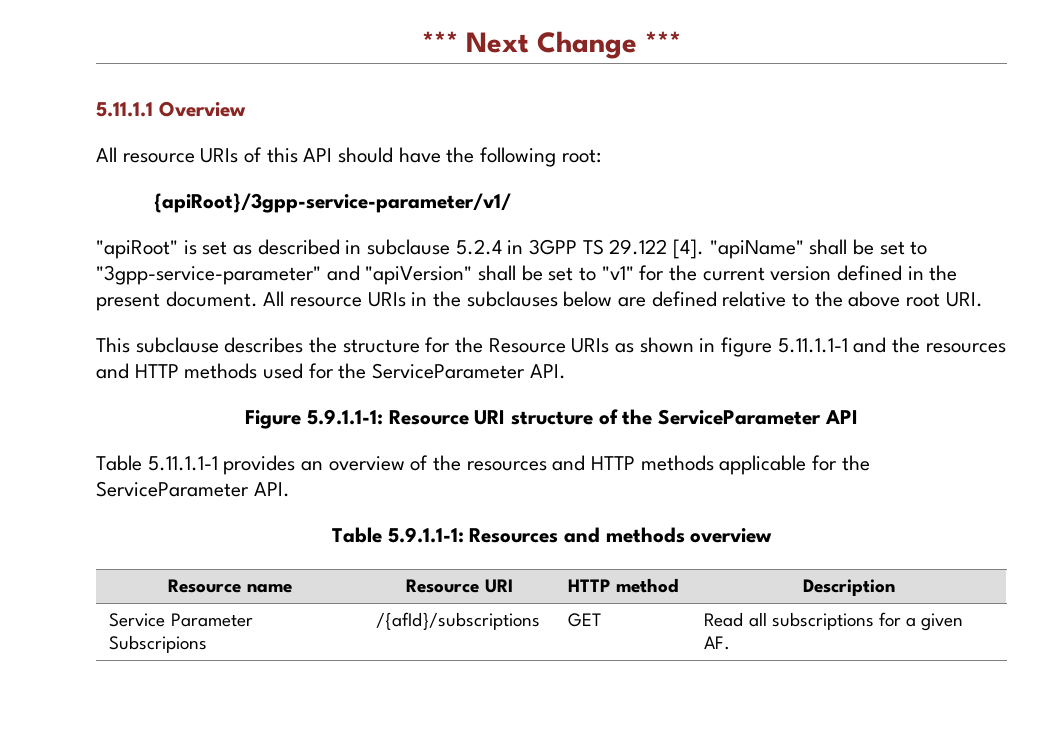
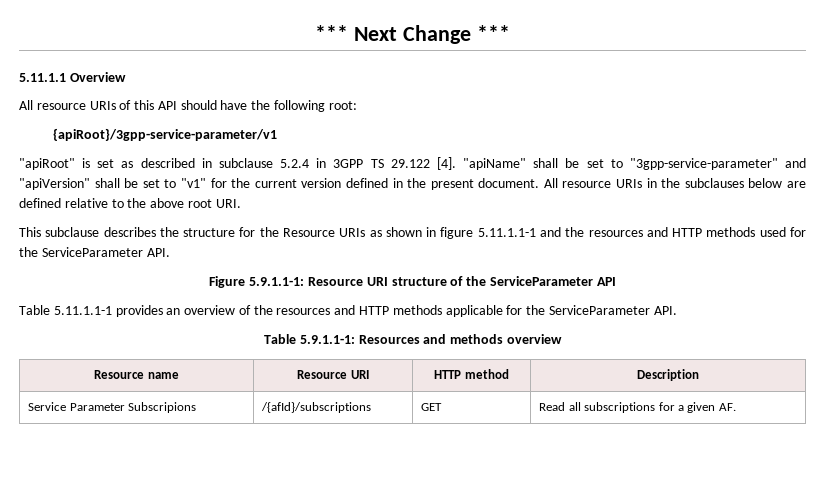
- {apiRoot}/3gpp-service-parameter/v1/
+ {apiRoot}/3gpp-service-parameter/v1

